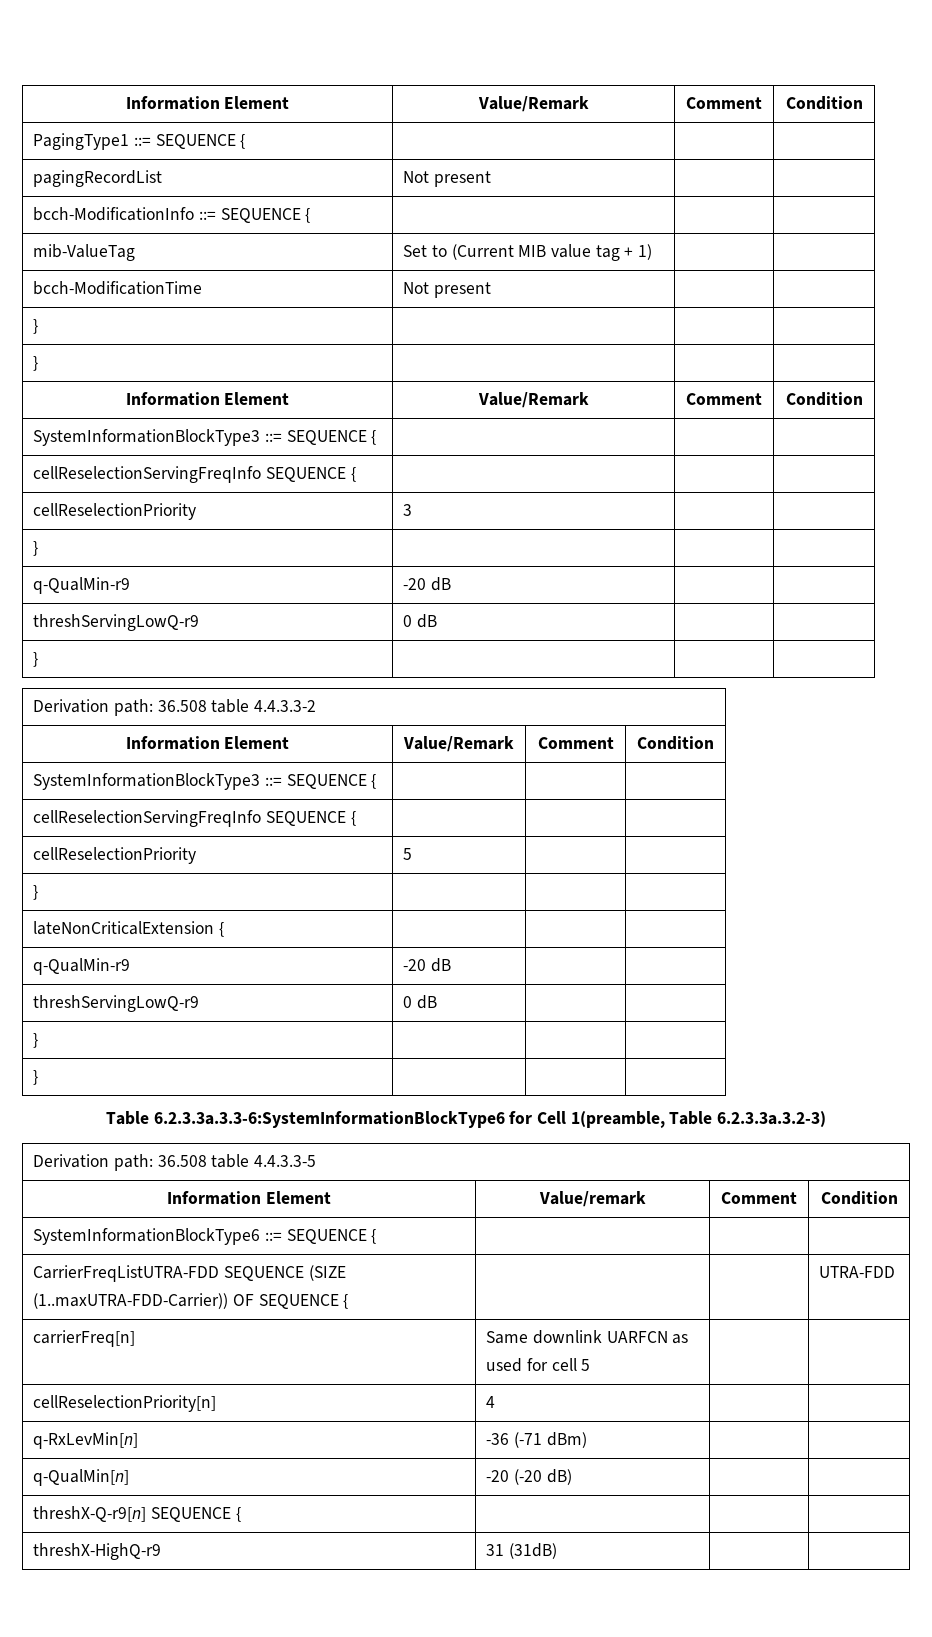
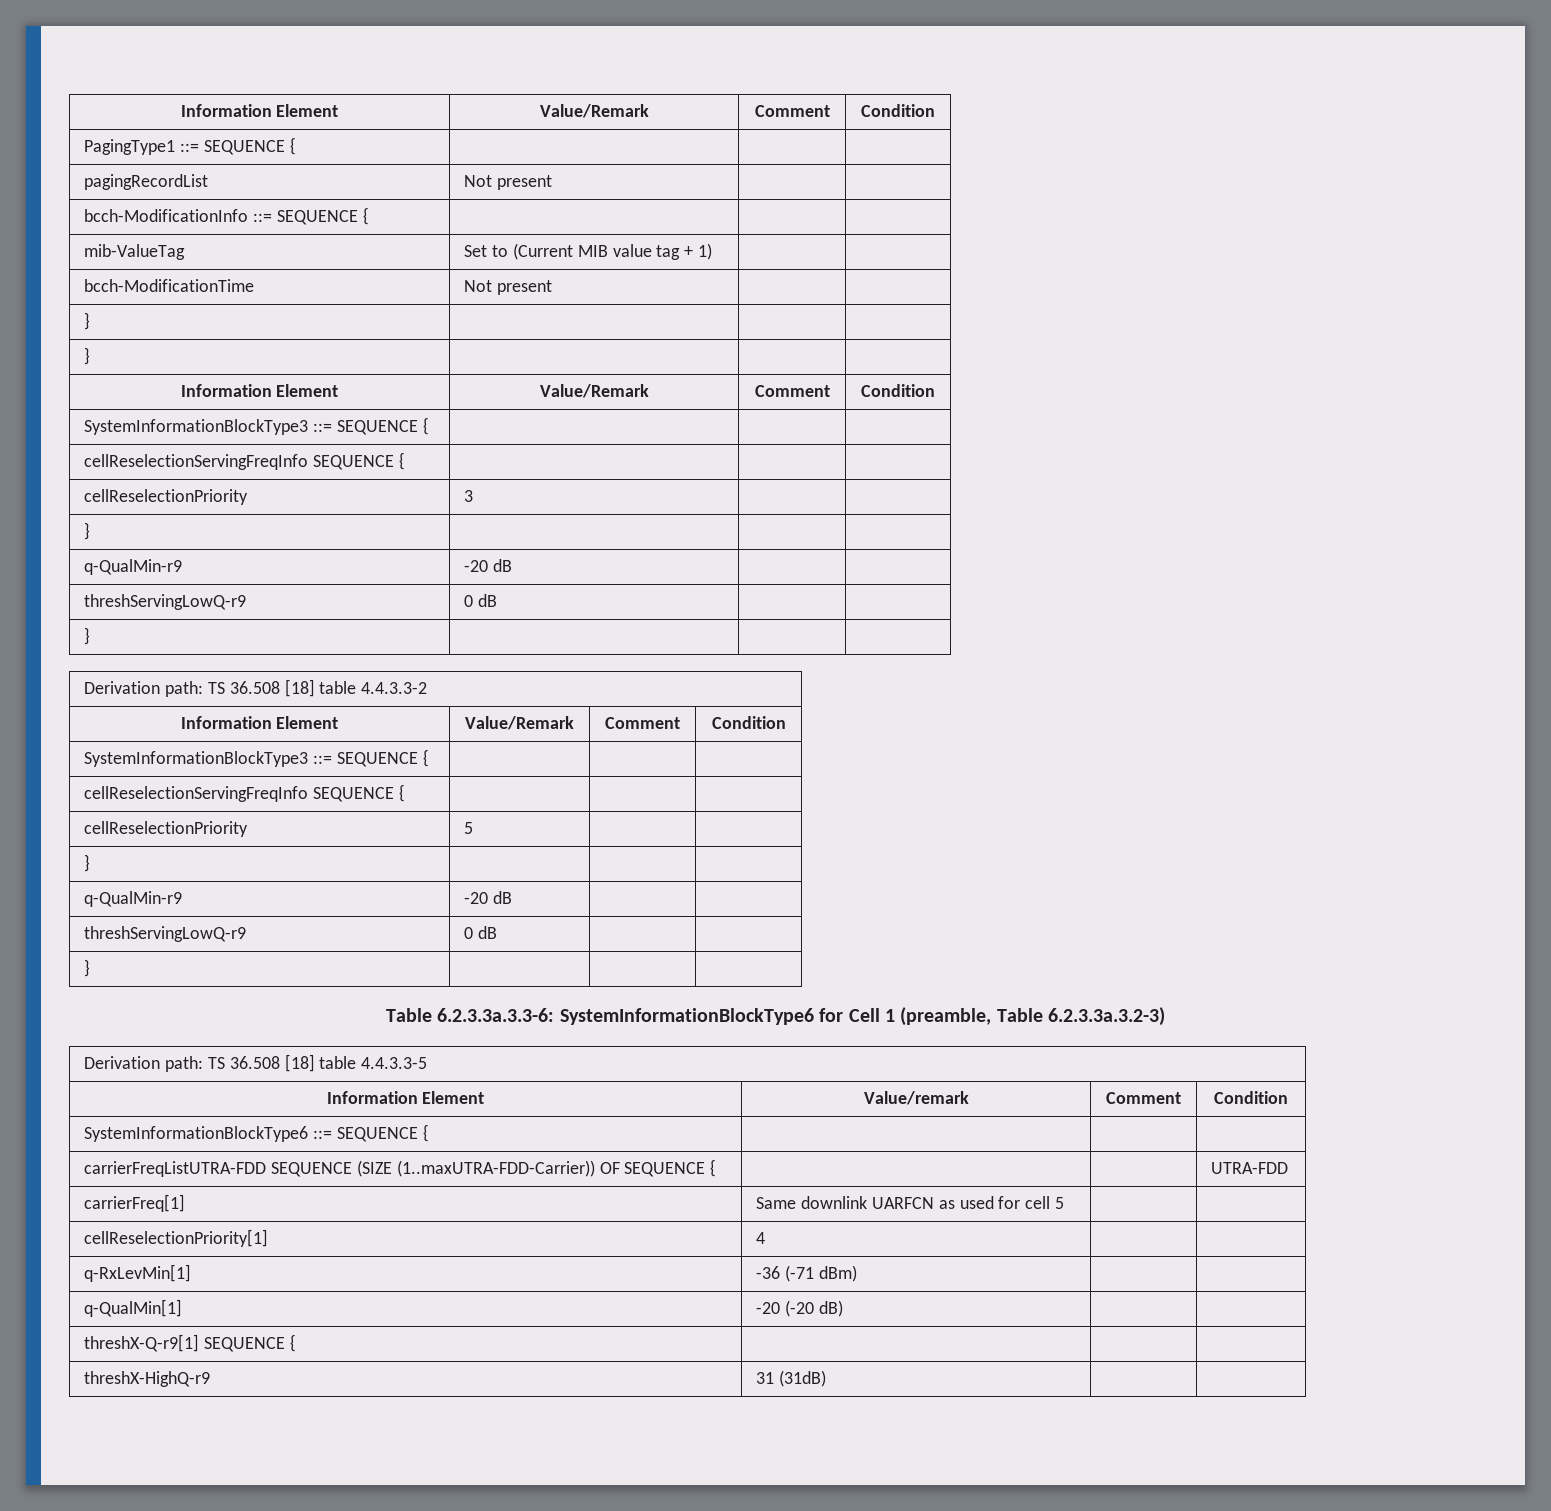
- Derivation path: 36.508 table 4.4.3.3-2
+ Derivation path: TS 36.508 [18] table 4.4.3.3-2
  cellReselectionPriority | 5 | |
  } | | |
- lateNonCriticalExtension { | | |
  q-QualMin-r9 | -20 dB | |
  threshServingLowQ-r9 | 0 dB | |
  } | | |
- } | | |
- Table 6.2.3.3a.3.3-6:SystemInformationBlockType6 for Cell 1(preamble, Table 6.2.3.3a.3.2-3)
+ Table 6.2.3.3a.3.3-6: SystemInformationBlockType6 for Cell 1 (preamble, Table 6.2.3.3a.3.2-3)
- Derivation path: 36.508 table 4.4.3.3-5
+ Derivation path: TS 36.508 [18] table 4.4.3.3-5
- CarrierFreqListUTRA-FDD SEQUENCE (SIZE (1..maxUTRA-FDD-Carrier)) OF SEQUENCE { | | | UTRA-FDD
+ carrierFreqListUTRA-FDD SEQUENCE (SIZE (1..maxUTRA-FDD-Carrier)) OF SEQUENCE { | | | UTRA-FDD
- carrierFreq[n] | Same downlink UARFCN as used for cell 5 | |
+ carrierFreq[1] | Same downlink UARFCN as used for cell 5 | |
- cellReselectionPriority[n] | 4 | |
+ cellReselectionPriority[1] | 4 | |
- q-RxLevMin[n] | -36 (-71 dBm) | |
+ q-RxLevMin[1] | -36 (-71 dBm) | |
- q-QualMin[n] | -20 (-20 dB) | |
+ q-QualMin[1] | -20 (-20 dB) | |
- threshX-Q-r9[n] SEQUENCE { | | |
+ threshX-Q-r9[1] SEQUENCE { | | |

